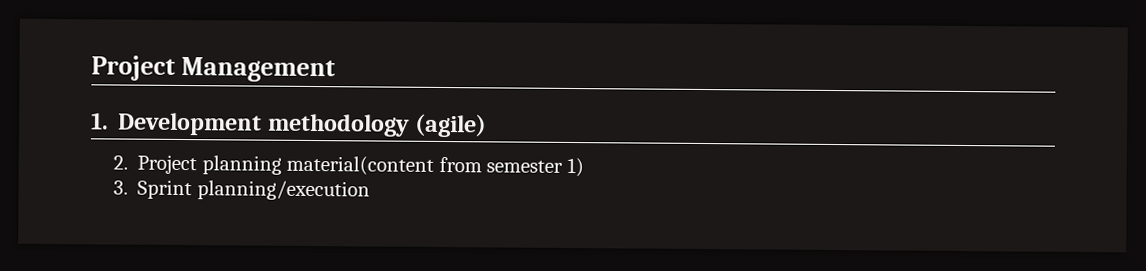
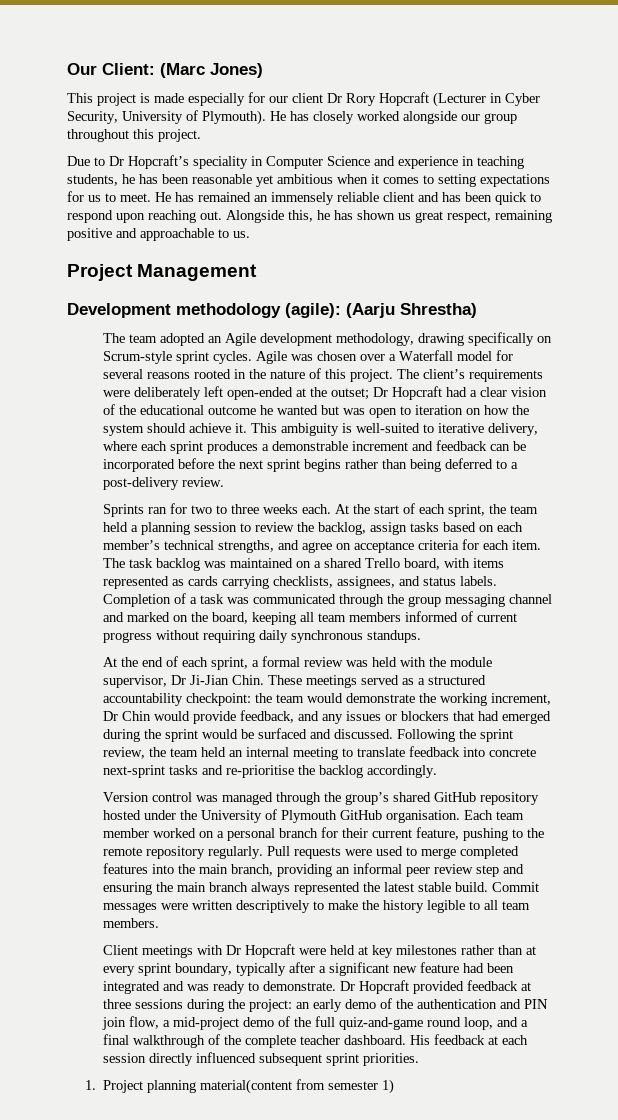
+ Our Client: (Marc Jones)
+ This project is made especially for our client Dr Rory Hopcraft (Lecturer in Cyber Security, University of Plymouth). He has closely worked alongside our group throughout this project.
+ Due to Dr Hopcraft’s speciality in Computer Science and experience in teaching students, he has been reasonable yet ambitious when it comes to setting expectations for us to meet. He has remained an immensely reliable client and has been quick to respond upon reaching out. Alongside this, he has shown us great respect, remaining positive and approachable to us.
- 1. Development methodology (agile)
- 2. Project planning material(content from semester 1)
+ Development methodology (agile): (Aarju Shrestha)
+ The team adopted an Agile development methodology, drawing specifically on Scrum-style sprint cycles. Agile was chosen over a Waterfall model for several reasons rooted in the nature of this project. The client’s requirements were deliberately left open-ended at the outset; Dr Hopcraft had a clear vision of the educational outcome he wanted but was open to iteration on how the system should achieve it. This ambiguity is well-suited to iterative delivery, where each sprint produces a demonstrable increment and feedback can be incorporated before the next sprint begins rather than being deferred to a post-delivery review.
+ Sprints ran for two to three weeks each. At the start of each sprint, the team held a planning session to review the backlog, assign tasks based on each member’s technical strengths, and agree on acceptance criteria for each item. The task backlog was maintained on a shared Trello board, with items represented as cards carrying checklists, assignees, and status labels. Completion of a task was communicated through the group messaging channel and marked on the board, keeping all team members informed of current progress without requiring daily synchronous standups.
+ At the end of each sprint, a formal review was held with the module supervisor, Dr Ji-Jian Chin. These meetings served as a structured accountability checkpoint: the team would demonstrate the working increment, Dr Chin would provide feedback, and any issues or blockers that had emerged during the sprint would be surfaced and discussed. Following the sprint review, the team held an internal meeting to translate feedback into concrete next-sprint tasks and re-prioritise the backlog accordingly.
+ Version control was managed through the group’s shared GitHub repository hosted under the University of Plymouth GitHub organisation. Each team member worked on a personal branch for their current feature, pushing to the remote repository regularly. Pull requests were used to merge completed features into the main branch, providing an informal peer review step and ensuring the main branch always represented the latest stable build. Commit messages were written descriptively to make the history legible to all team members.
+ Client meetings with Dr Hopcraft were held at key milestones rather than at every sprint boundary, typically after a significant new feature had been integrated and was ready to demonstrate. Dr Hopcraft provided feedback at three sessions during the project: an early demo of the authentication and PIN join flow, a mid-project demo of the full quiz-and-game round loop, and a final walkthrough of the complete teacher dashboard. His feedback at each session directly influenced subsequent sprint priorities.
+ 1. Project planning material(content from semester 1)
- 3. Sprint planning/execution

